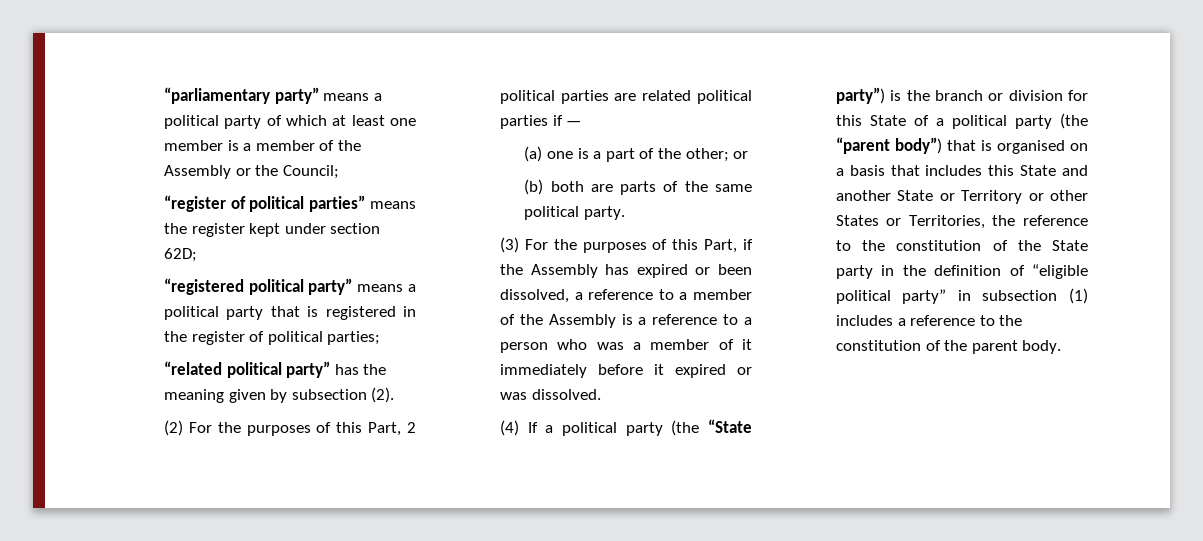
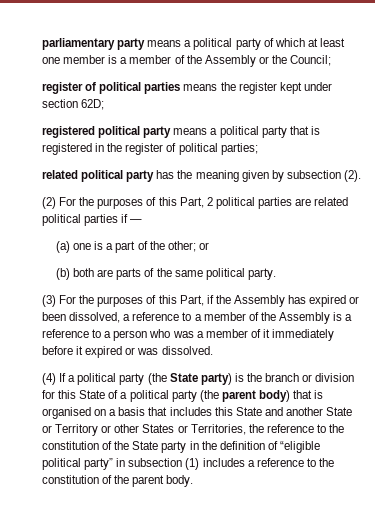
- “parliamentary party” means a political party of which at least one member is a member of the Assembly or the Council;
+ parliamentary party means a political party of which at least one member is a member of the Assembly or the Council;
- “register of political parties” means the register kept under section 62D;
+ register of political parties means the register kept under section 62D;
- “registered political party” means a political party that is registered in the register of political parties;
+ registered political party means a political party that is registered in the register of political parties;
- “related political party” has the meaning given by subsection (2).
+ related political party has the meaning given by subsection (2).
- (4) If a political party (the “State party”) is the branch or division for this State of a political party (the “parent body”) that is organised on a basis that includes this State and another State or Territory or other States or Territories, the reference to the constitution of the State party in the definition of “eligible political party” in subsection (1) includes a reference to the constitution of the parent body.
+ (4) If a political party (the State party) is the branch or division for this State of a political party (the parent body) that is organised on a basis that includes this State and another State or Territory or other States or Territories, the reference to the constitution of the State party in the definition of “eligible political party” in subsection (1) includes a reference to the constitution of the parent body.

